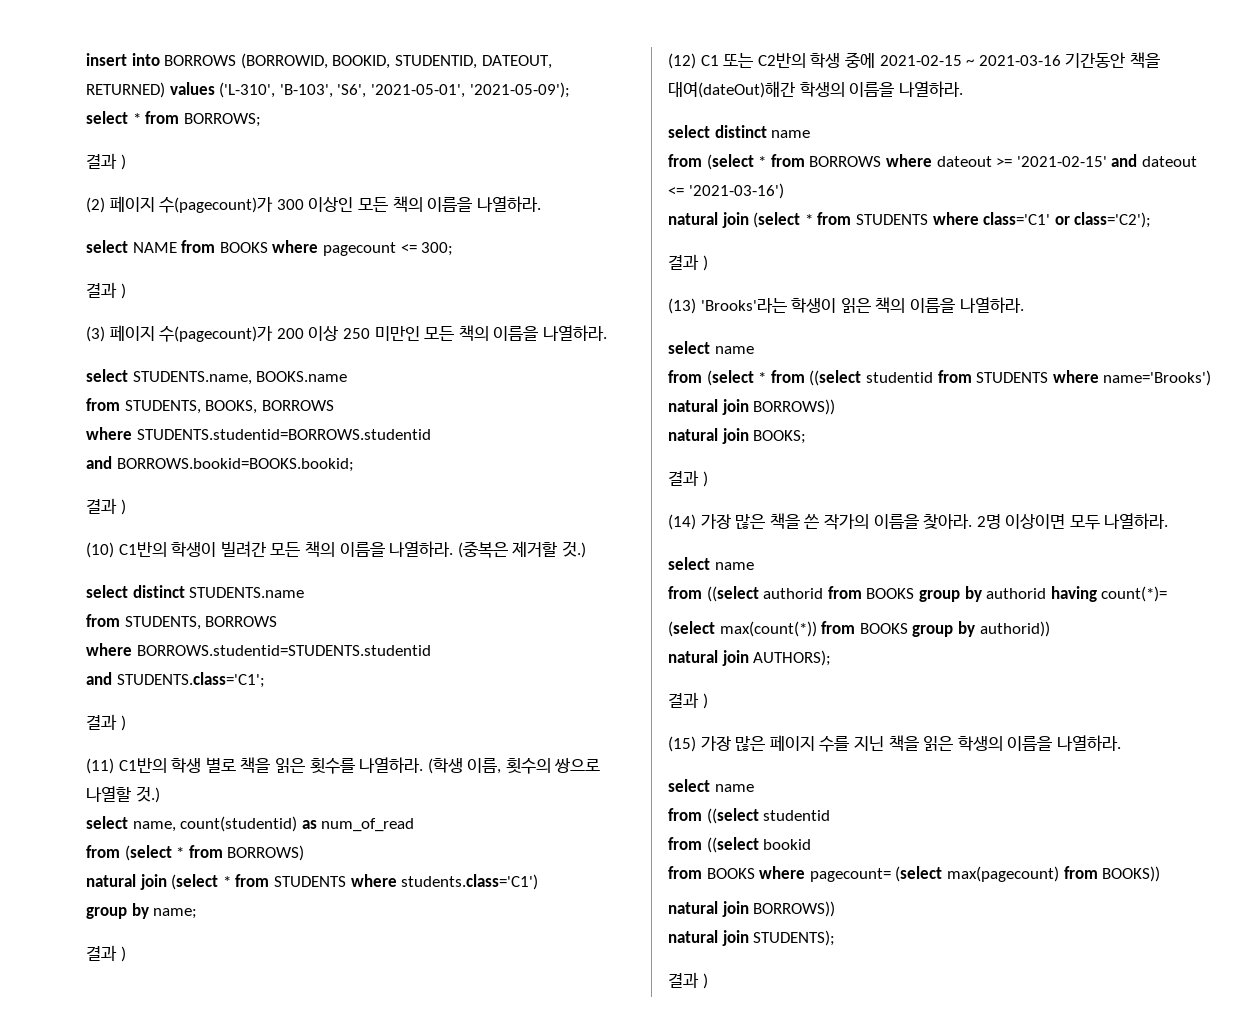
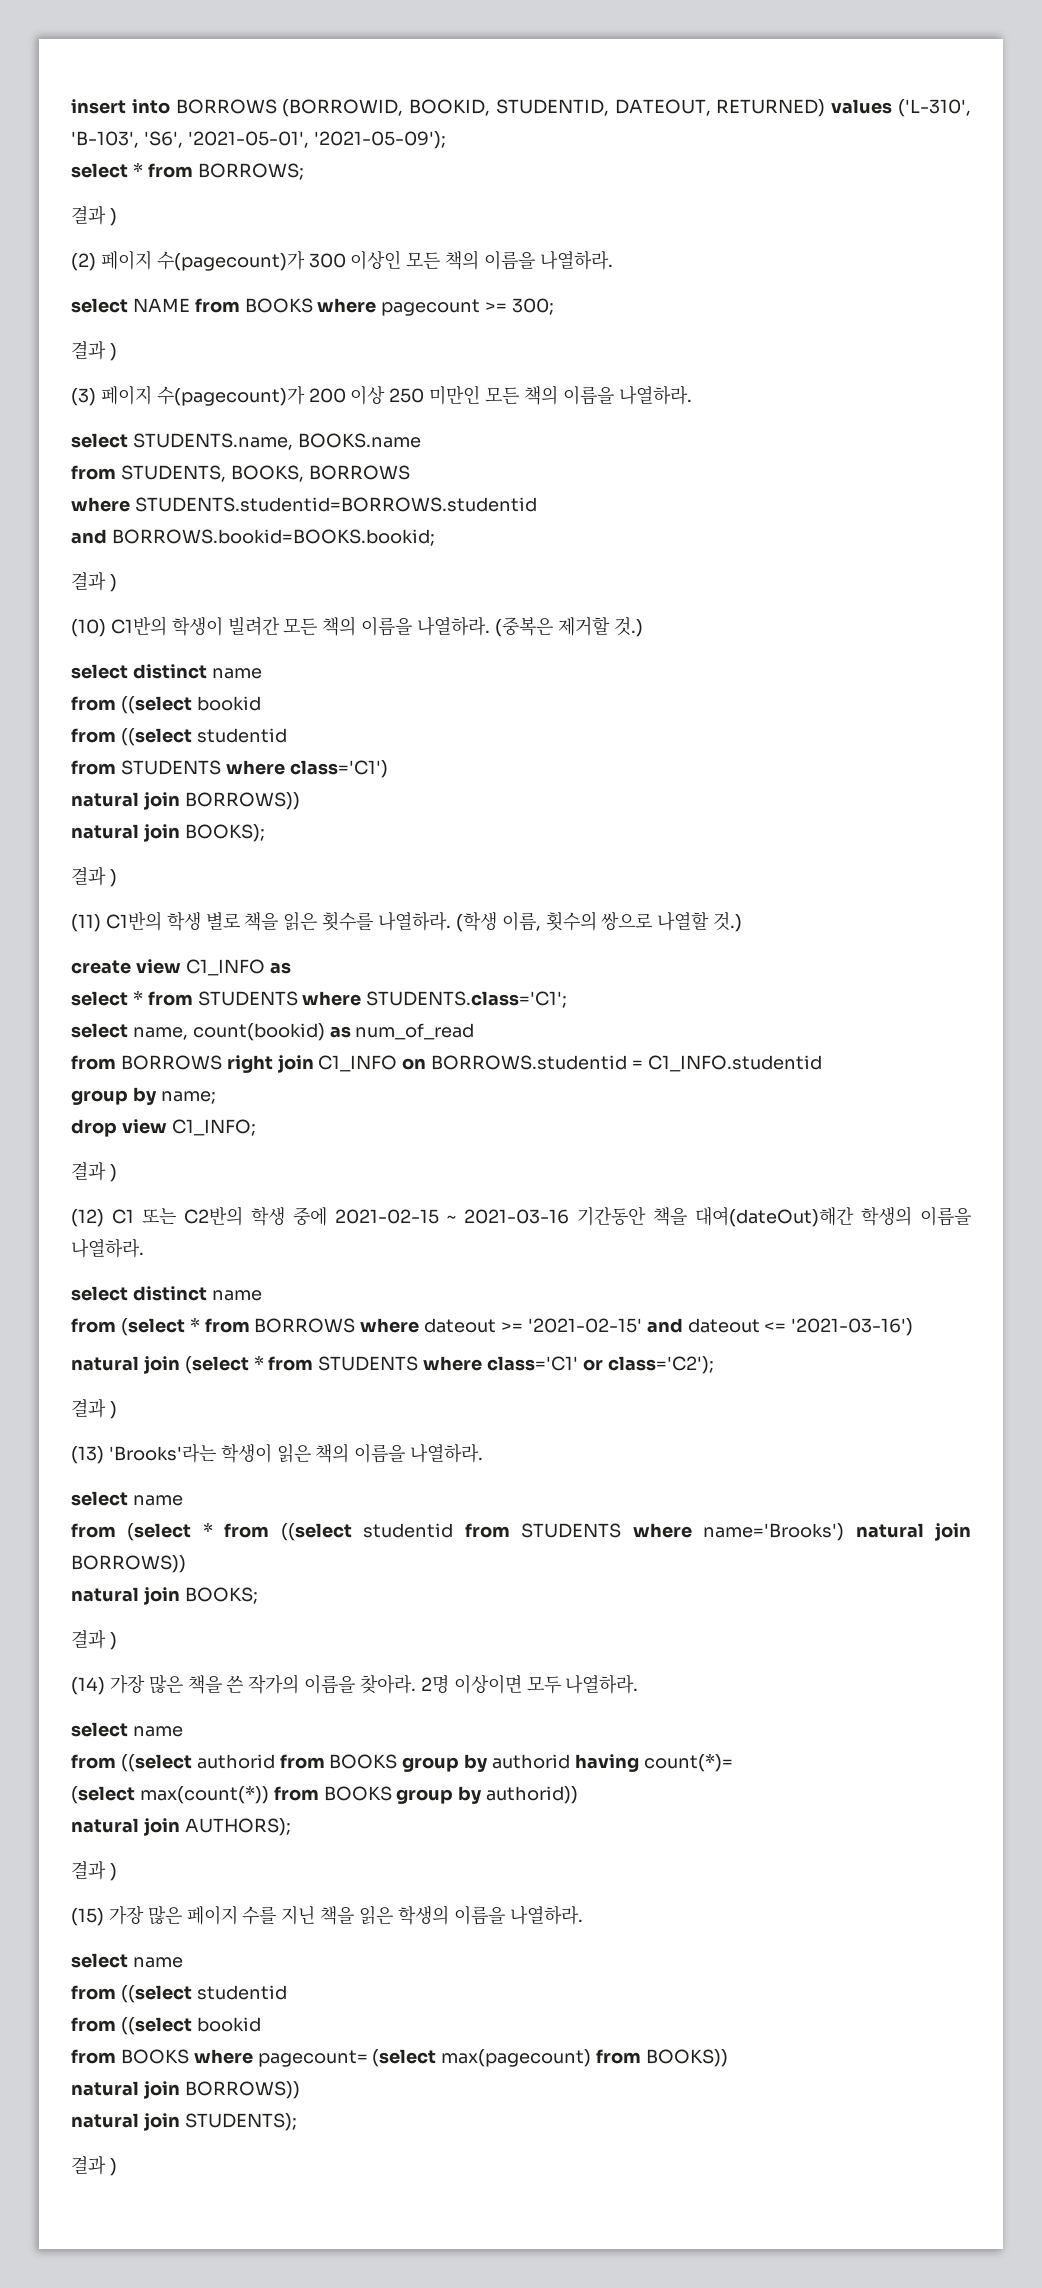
- select NAME from BOOKS where pagecount <= 300;
+ select NAME from BOOKS where pagecount >= 300;
  (중복은 제거할 것.)
- select distinct STUDENTS.name
- from STUDENTS, BORROWS
- where BORROWS.studentid=STUDENTS.studentid
- and STUDENTS.class='C1';
+ select distinct name
+ from ((select bookid
+ from ((select studentid
+ from STUDENTS where class='C1')
+ natural join BORROWS))
+ natural join BOOKS);
+ create view C1_INFO as
+ select * from STUDENTS where STUDENTS.class='C1';
- select name, count(studentid) as num_of_read
+ select name, count(bookid) as num_of_read
- from (select * from BORROWS)
- natural join (select * from STUDENTS where students.class='C1')
+ from BORROWS right join C1_INFO on BORROWS.studentid = C1_INFO.studentid
+ drop view C1_INFO;

